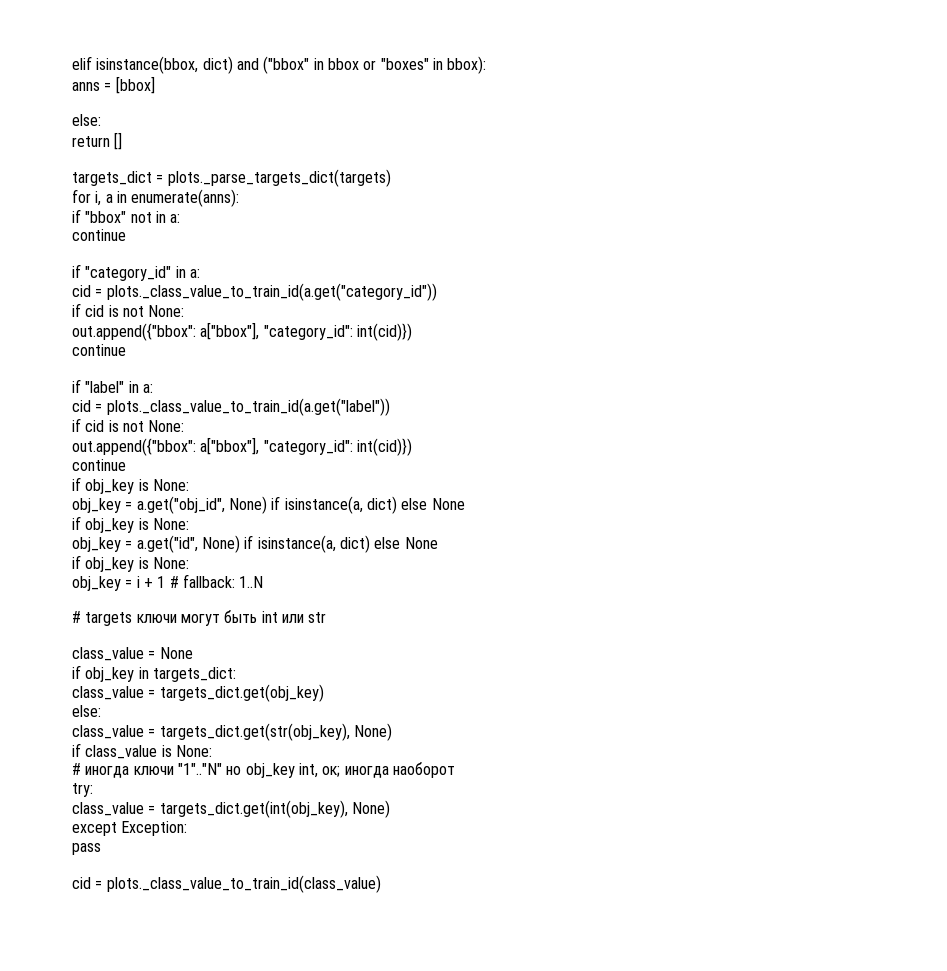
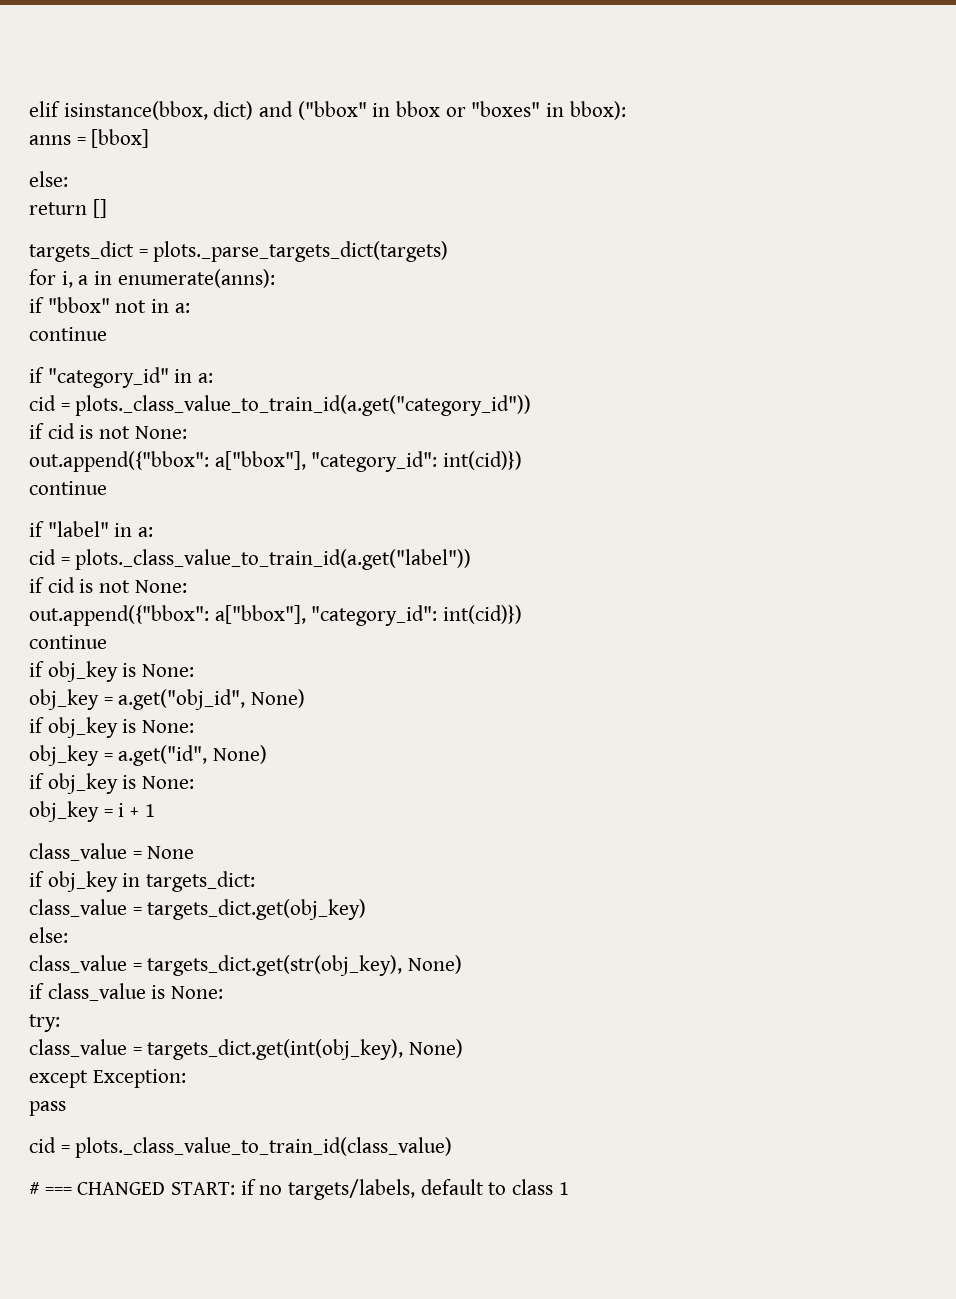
- obj_key = a.get("obj_id", None) if isinstance(a, dict) else None
+ obj_key = a.get("obj_id", None)
- obj_key = a.get("id", None) if isinstance(a, dict) else None
+ obj_key = a.get("id", None)
- obj_key = i + 1 # fallback: 1..N
- # targets ключи могут быть int или str
+ obj_key = i + 1
- # иногда ключи "1".."N" но obj_key int, ок; иногда наоборот
+ # === CHANGED START: if no targets/labels, default to class 1

